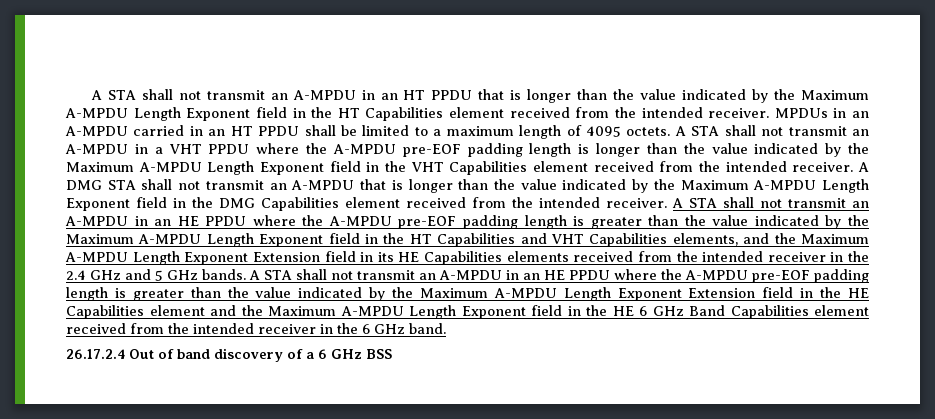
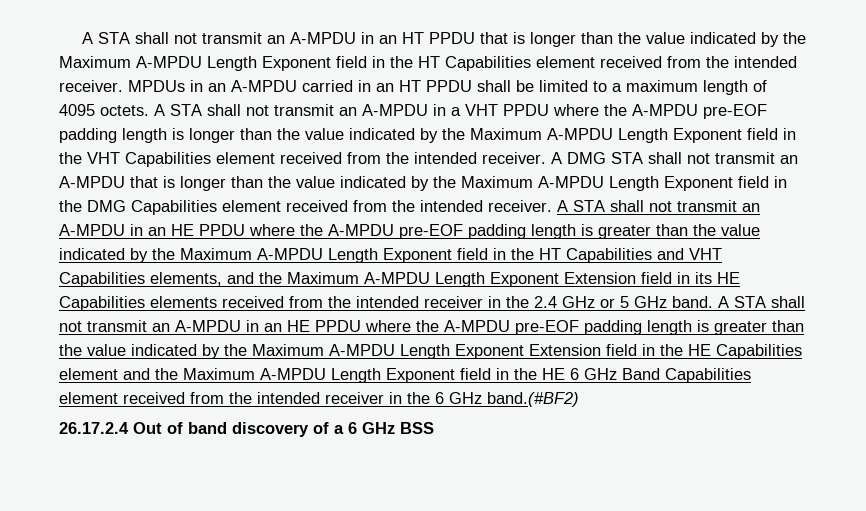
- A STA shall not transmit an A-MPDU in an HE PPDU where the A-MPDU pre-EOF padding length is greater than the value indicated by the Maximum A-MPDU Length Exponent field in the HT Capabilities and VHT Capabilities elements, and the Maximum A-MPDU Length Exponent Extension field in its HE Capabilities elements received from the intended receiver in the 2.4 GHz and 5 GHz bands.
+ A STA shall not transmit an A-MPDU in an HE PPDU where the A-MPDU pre-EOF padding length is greater than the value indicated by the Maximum A-MPDU Length Exponent field in the HT Capabilities and VHT Capabilities elements, and the Maximum A-MPDU Length Exponent Extension field in its HE Capabilities elements received from the intended receiver in the 2.4 GHz or 5 GHz band.
- A STA shall not transmit an A-MPDU in an HE PPDU where the A-MPDU pre-EOF padding length is greater than the value indicated by the Maximum A-MPDU Length Exponent Extension field in the HE Capabilities element and the Maximum A-MPDU Length Exponent field in the HE 6 GHz Band Capabilities element received from the intended receiver in the 6 GHz band.
+ A STA shall not transmit an A-MPDU in an HE PPDU where the A-MPDU pre-EOF padding length is greater than the value indicated by the Maximum A-MPDU Length Exponent Extension field in the HE Capabilities element and the Maximum A-MPDU Length Exponent field in the HE 6 GHz Band Capabilities element received from the intended receiver in the 6 GHz band.(#BF2)

